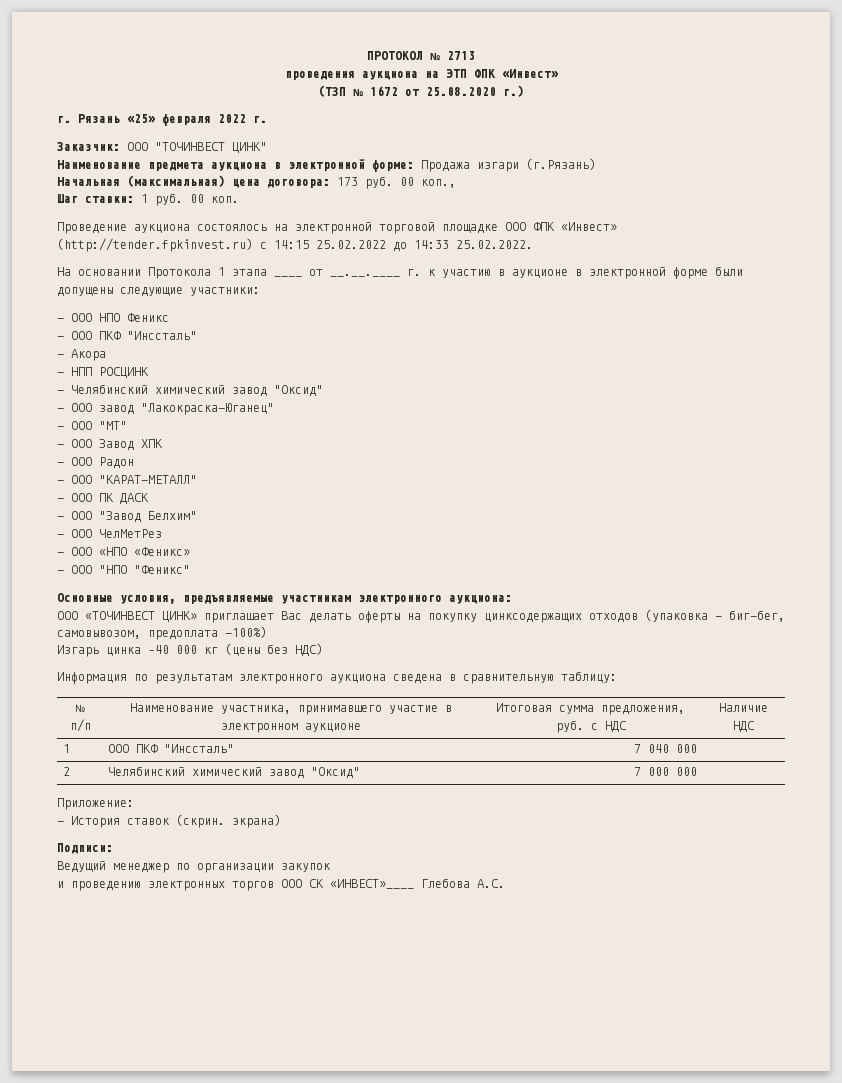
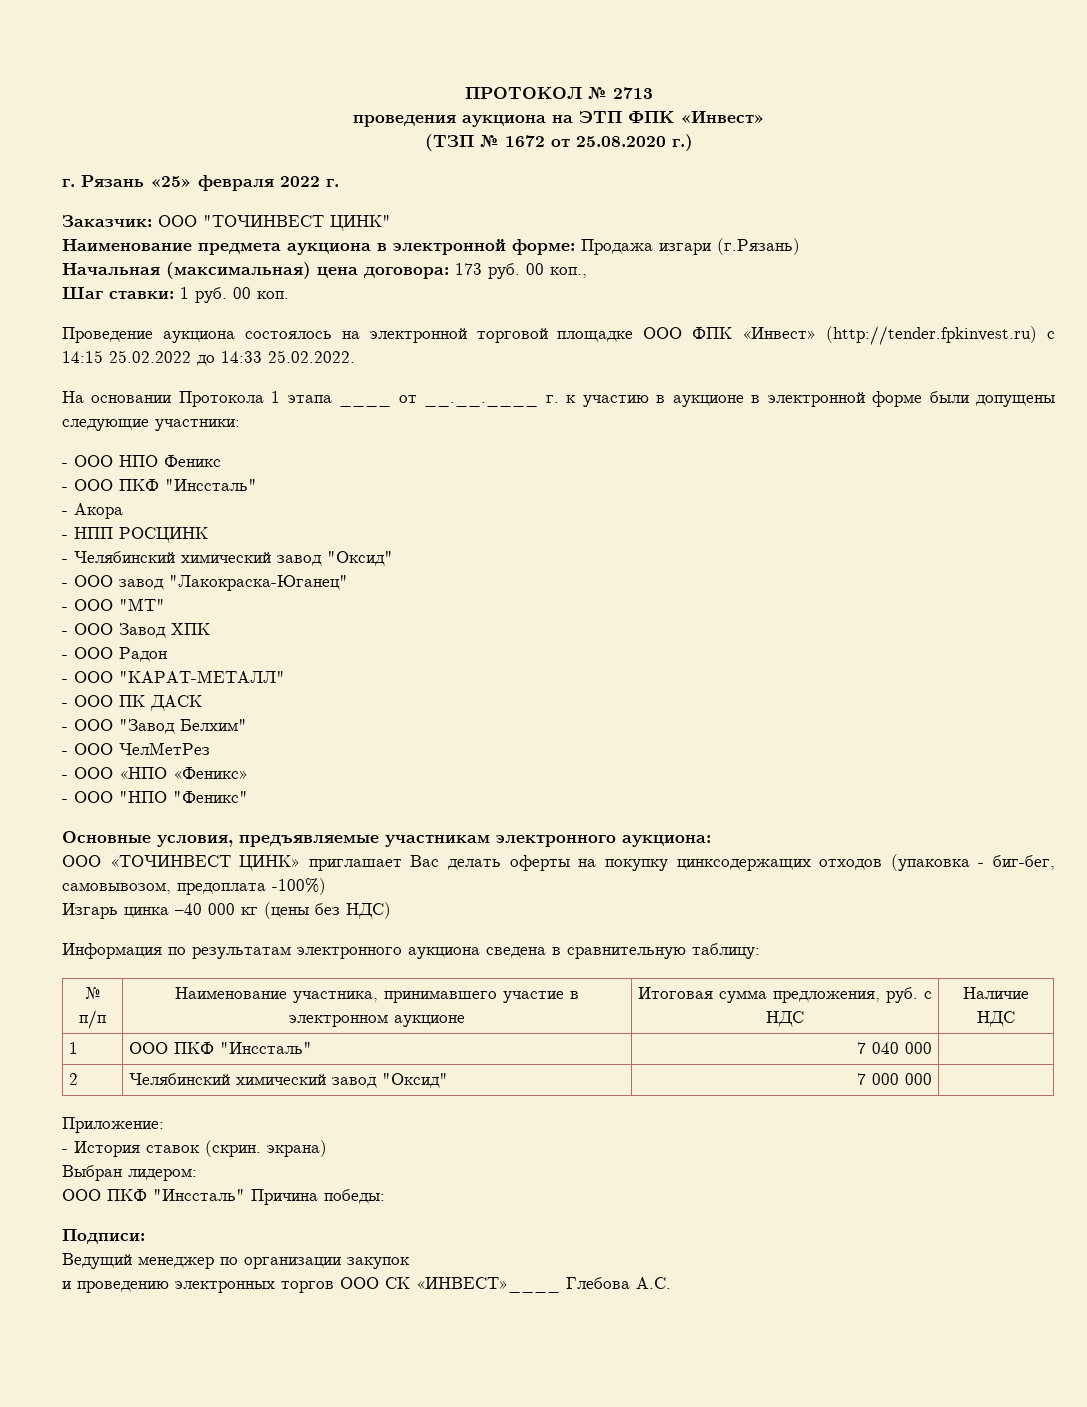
+ Выбран лидером:
+ ООО ПКФ "Инссталь" Причина победы:

